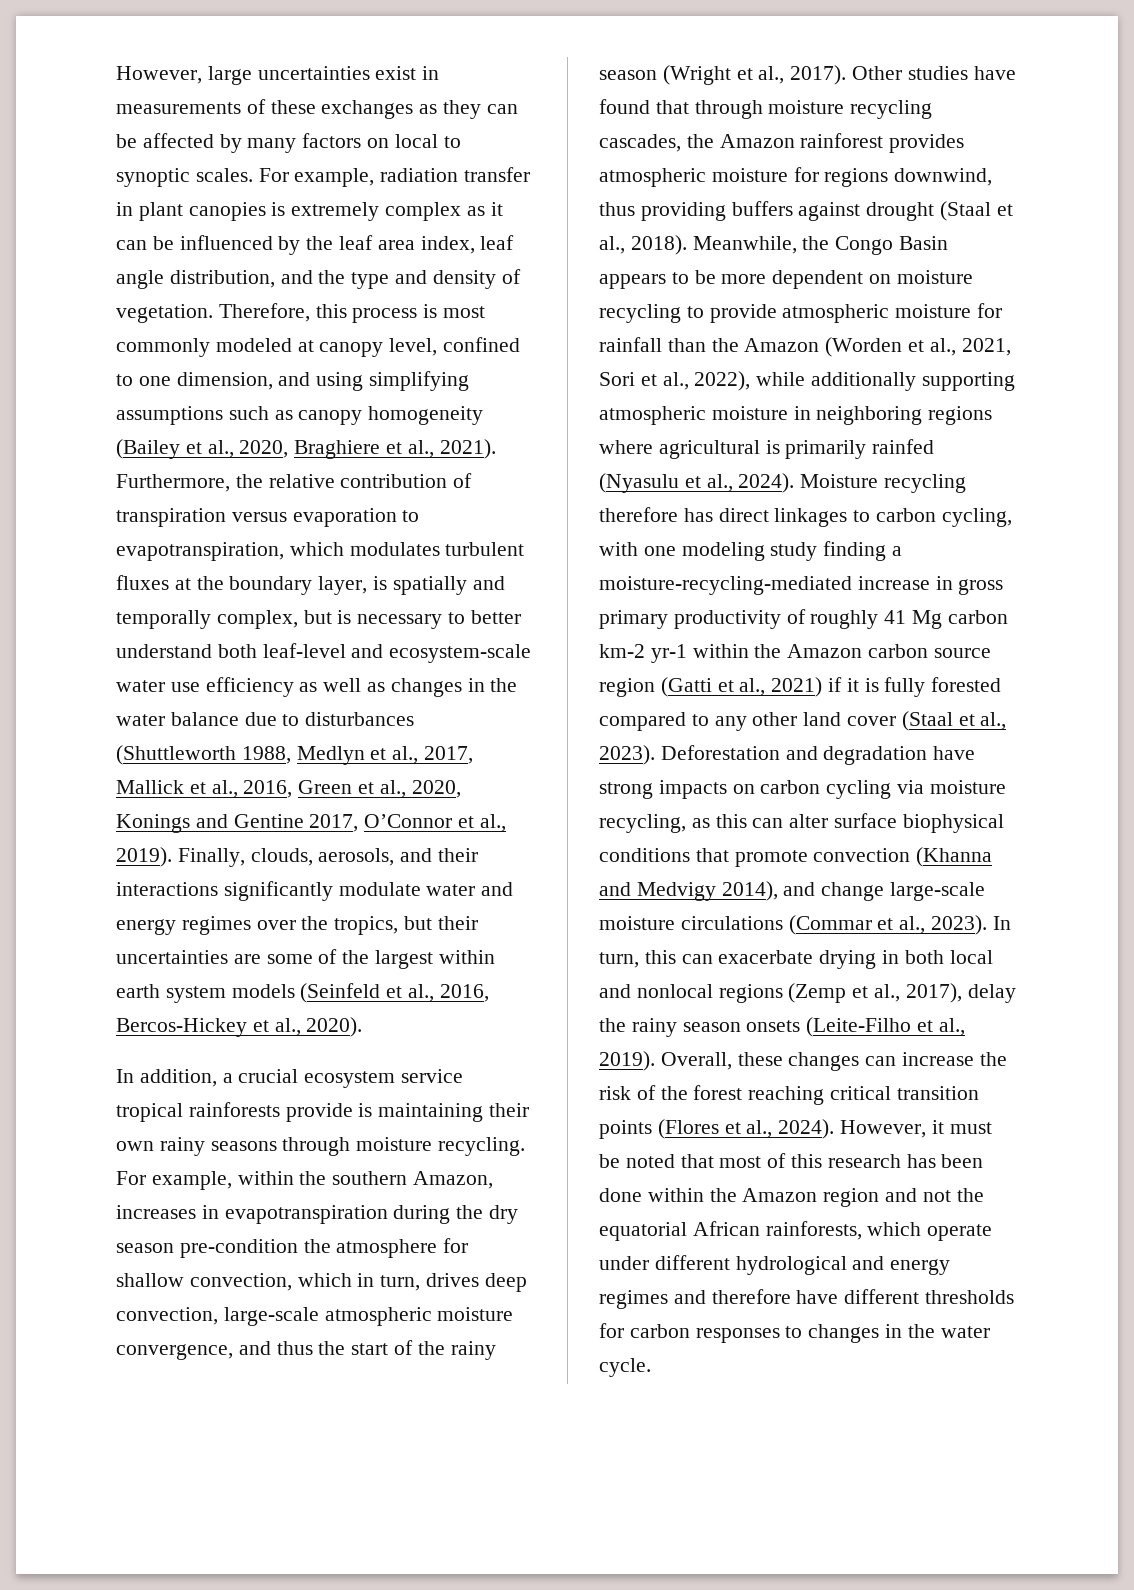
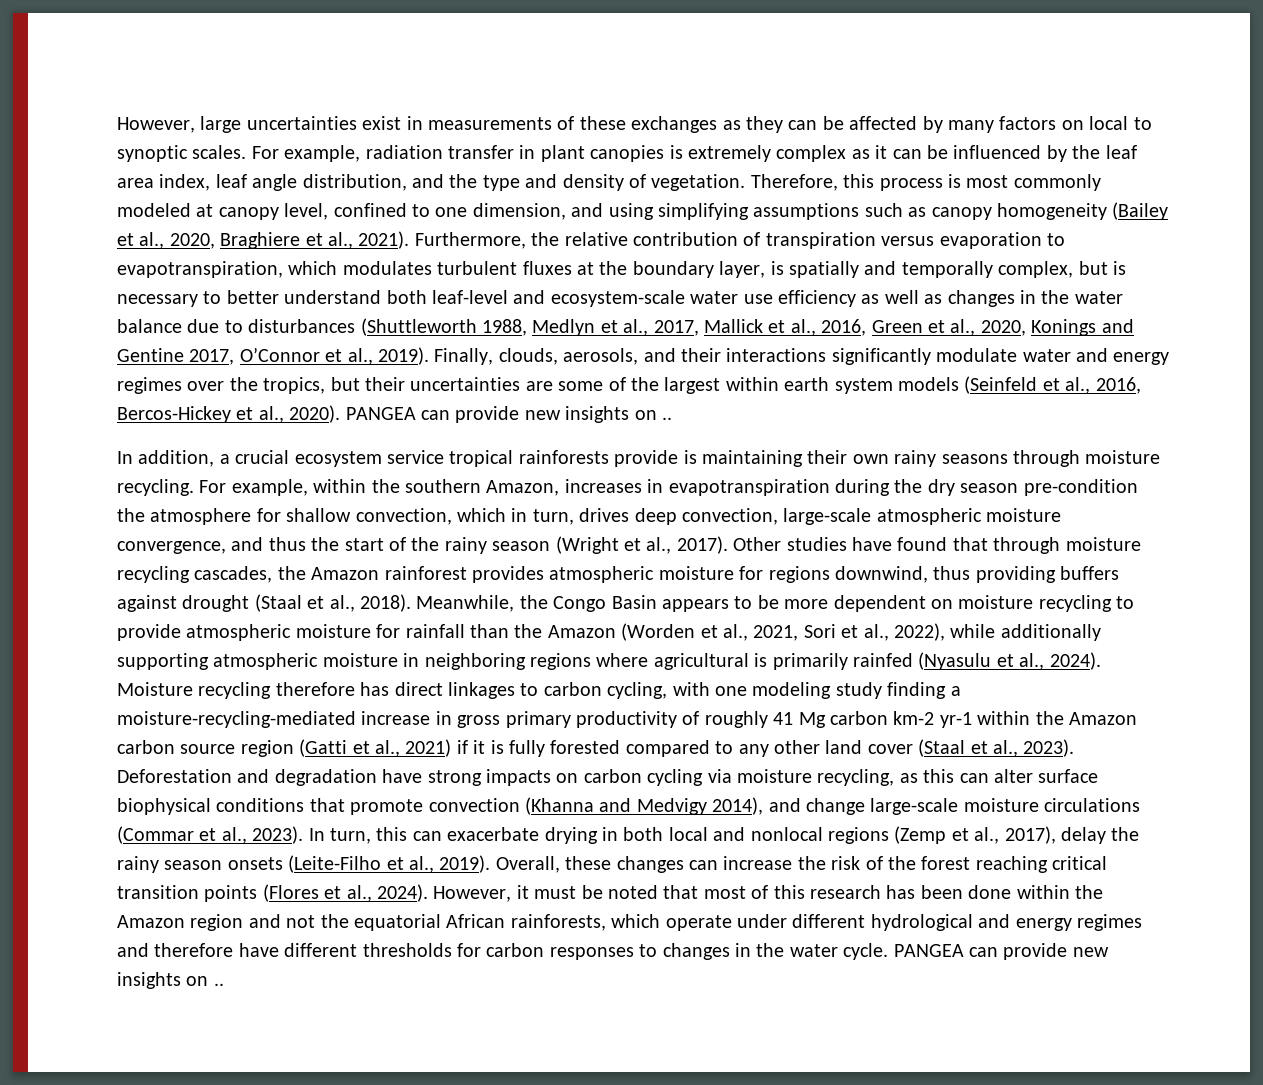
- Finally, clouds, aerosols, and their interactions significantly modulate water and energy regimes over the tropics, but their uncertainties are some of the largest within earth system models (Seinfeld et al., 2016, Bercos-Hickey et al., 2020).
+ Finally, clouds, aerosols, and their interactions significantly modulate water and energy regimes over the tropics, but their uncertainties are some of the largest within earth system models (Seinfeld et al., 2016, Bercos-Hickey et al., 2020). PANGEA can provide new insights on ..
- However, it must be noted that most of this research has been done within the Amazon region and not the equatorial African rainforests, which operate under different hydrological and energy regimes and therefore have different thresholds for carbon responses to changes in the water cycle.
+ However, it must be noted that most of this research has been done within the Amazon region and not the equatorial African rainforests, which operate under different hydrological and energy regimes and therefore have different thresholds for carbon responses to changes in the water cycle. PANGEA can provide new insights on ..

